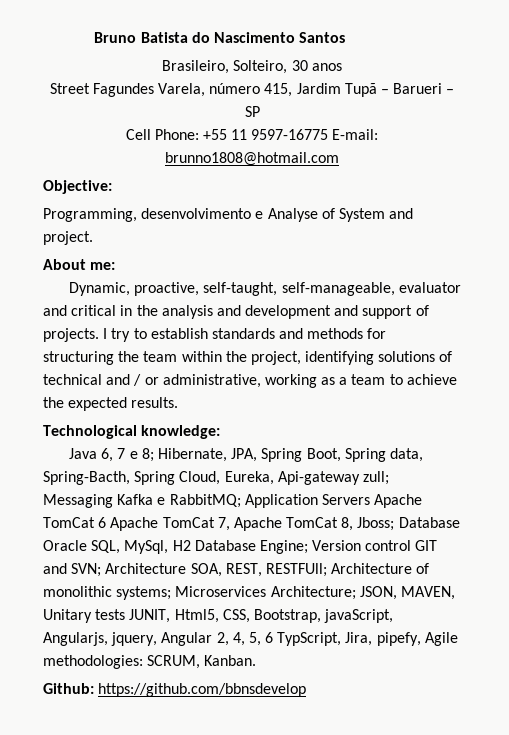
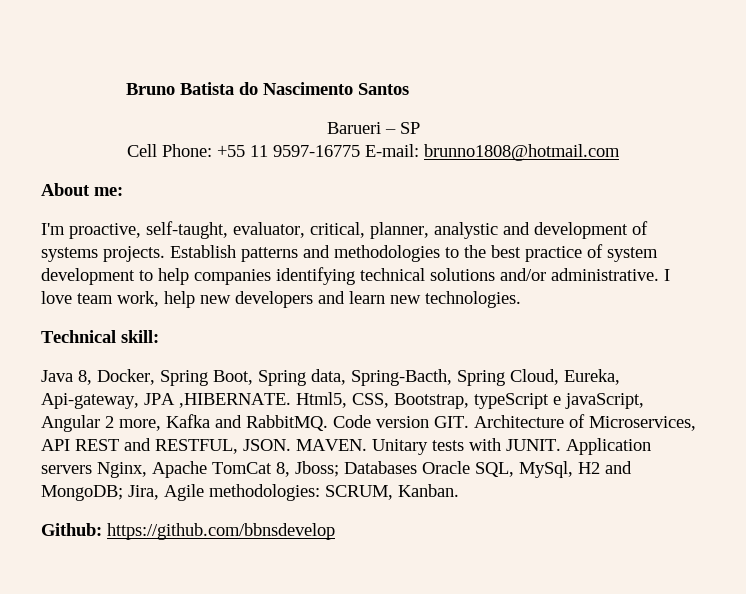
- Brasileiro, Solteiro, 30 anos
- Street Fagundes Varela, número 415, Jardim Tupã – Barueri – SP
+ Barueri – SP
- Objective:
- Programming, desenvolvimento e Analyse of System and project.
- Dynamic, proactive, self-taught, self-manageable, evaluator and critical in the analysis and development and support of projects. I try to establish standards and methods for structuring the team within the project, identifying solutions of technical and / or administrative, working as a team to achieve the expected results.
- Technological knowledge:
- Java 6, 7 e 8; Hibernate, JPA, Spring Boot, Spring data, Spring-Bacth, Spring Cloud, Eureka, Api-gateway zull; Messaging Kafka e RabbitMQ; Application Servers Apache TomCat 6 Apache TomCat 7, Apache TomCat 8, Jboss; Database Oracle SQL, MySql, H2 Database Engine; Version control GIT and SVN; Architecture SOA, REST, RESTFUll; Architecture of monolithic systems; Microservices Architecture; JSON, MAVEN, Unitary tests JUNIT, Html5, CSS, Bootstrap, javaScript, Angularjs, jquery, Angular 2, 4, 5, 6 TypScript, Jira, pipefy, Agile methodologies: SCRUM, Kanban.
+ I'm proactive, self-taught, evaluator, critical, planner, analystic and development of systems projects. Establish patterns and methodologies to the best practice of system development to help companies identifying technical solutions and/or administrative. I love team work, help new developers and learn new technologies.
+ Technical skill:
+ Java 8, Docker, Spring Boot, Spring data, Spring-Bacth, Spring Cloud, Eureka, Api-gateway, JPA ,HIBERNATE. Html5, CSS, Bootstrap, typeScript e javaScript, Angular 2 more, Kafka and RabbitMQ. Code version GIT. Architecture of Microservices, API REST and RESTFUL, JSON. MAVEN. Unitary tests with JUNIT. Application servers Nginx, Apache TomCat 8, Jboss; Databases Oracle SQL, MySql, H2 and MongoDB; Jira, Agile methodologies: SCRUM, Kanban.

